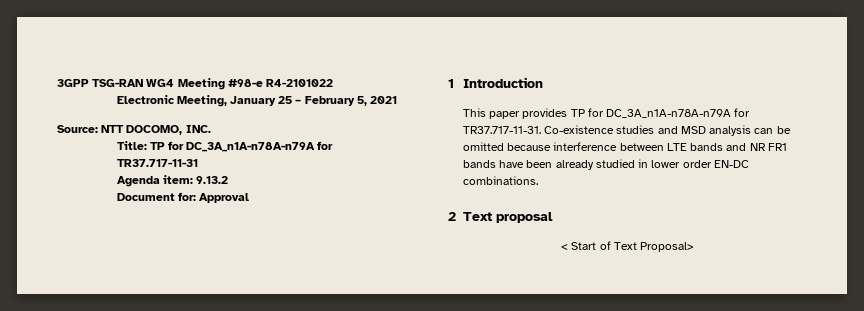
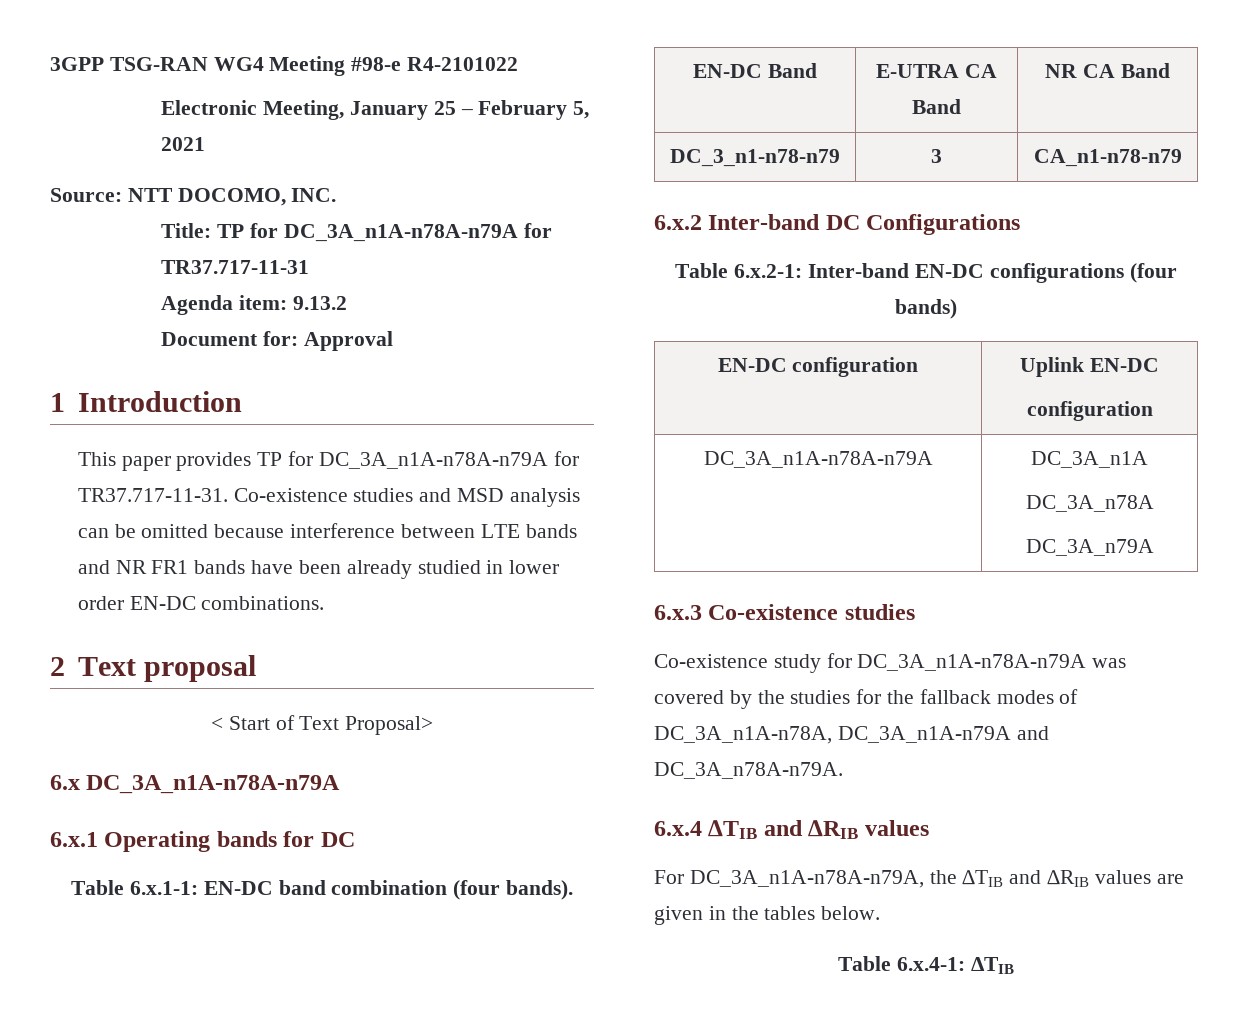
+ 6.x DC_3A_n1A-n78A-n79A
+ 6.x.1 Operating bands for DC
+ Table 6.x.1-1: EN-DC band combination (four bands).
+ EN-DC Band | E-UTRA CA Band | NR CA Band
+ DC_3_n1-n78-n79 | 3 | CA_n1-n78-n79
+ 6.x.2 Inter-band DC Configurations
+ Table 6.x.2-1: Inter-band EN-DC configurations (four bands)
+ EN-DC configuration | Uplink EN-DC
+ configuration
+ DC_3A_n1A-n78A-n79A | DC_3A_n1A
+ DC_3A_n78A
+ DC_3A_n79A
+ 6.x.3 Co-existence studies
+ Co-existence study for DC_3A_n1A-n78A-n79A was covered by the studies for the fallback modes of DC_3A_n1A-n78A, DC_3A_n1A-n79A and DC_3A_n78A-n79A.
+ 6.x.4 ∆TIB and ∆RIB values
+ For DC_3A_n1A-n78A-n79A, the ∆TIB and ∆RIB values are given in the tables below.
+ Table 6.x.4-1: ΔTIB

